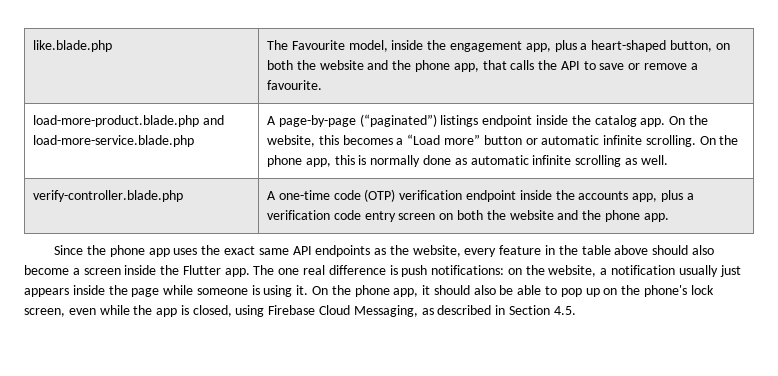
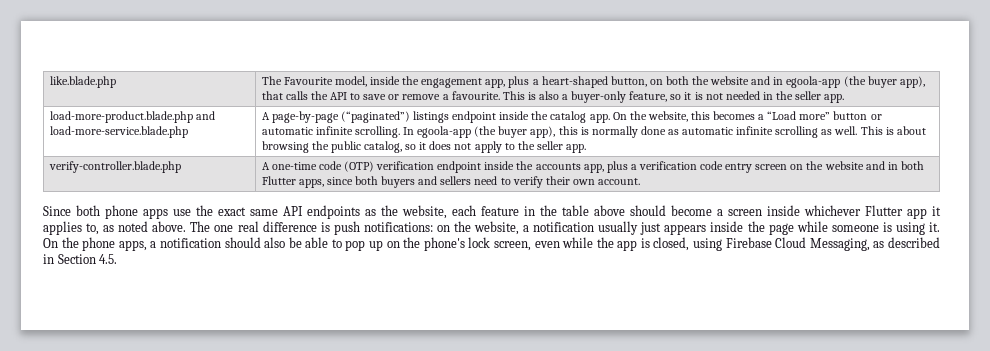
- The Favourite model, inside the engagement app, plus a heart-shaped button, on both the website and the phone app, that calls the API to save or remove a favourite.
+ The Favourite model, inside the engagement app, plus a heart-shaped button, on both the website and in egoola-app (the buyer app), that calls the API to save or remove a favourite. This is also a buyer-only feature, so it is not needed in the seller app.
- On the phone app, this is normally done as automatic infinite scrolling as well.
+ In egoola-app (the buyer app), this is normally done as automatic infinite scrolling as well. This is about browsing the public catalog, so it does not apply to the seller app.
- verify-controller.blade.php | A one-time code (OTP) verification endpoint inside the accounts app, plus a verification code entry screen on both the website and the phone app.
- Since the phone app uses the exact same API endpoints as the website, every feature in the table above should also become a screen inside the Flutter app.
+ verify-controller.blade.php | A one-time code (OTP) verification endpoint inside the accounts app, plus a verification code entry screen on the website and in both Flutter apps, since both buyers and sellers need to verify their own account.
+ Since both phone apps use the exact same API endpoints as the website, each feature in the table above should become a screen inside whichever Flutter app it applies to, as noted above.
- On the phone app, it should also be able to pop up on the phone's lock screen, even while the app is closed, using Firebase Cloud Messaging, as described in Section 4.5.
+ On the phone apps, a notification should also be able to pop up on the phone's lock screen, even while the app is closed, using Firebase Cloud Messaging, as described in Section 4.5.

